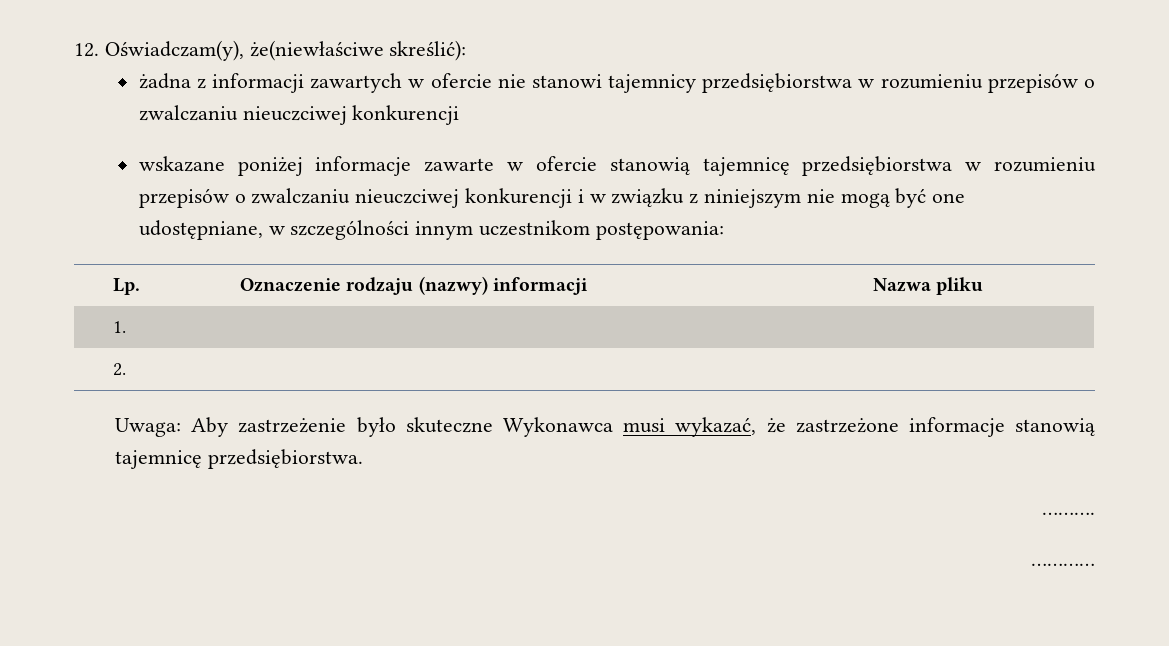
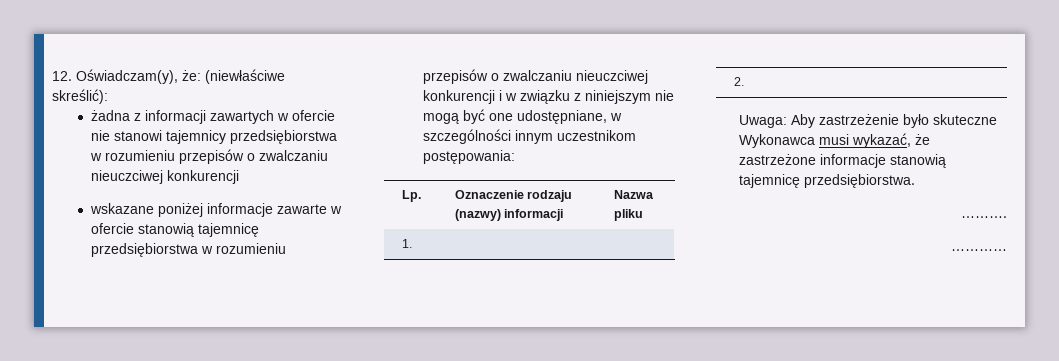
- 12. Oświadczam(y), że(niewłaściwe skreślić):
+ 12. Oświadczam(y), że: (niewłaściwe skreślić):

